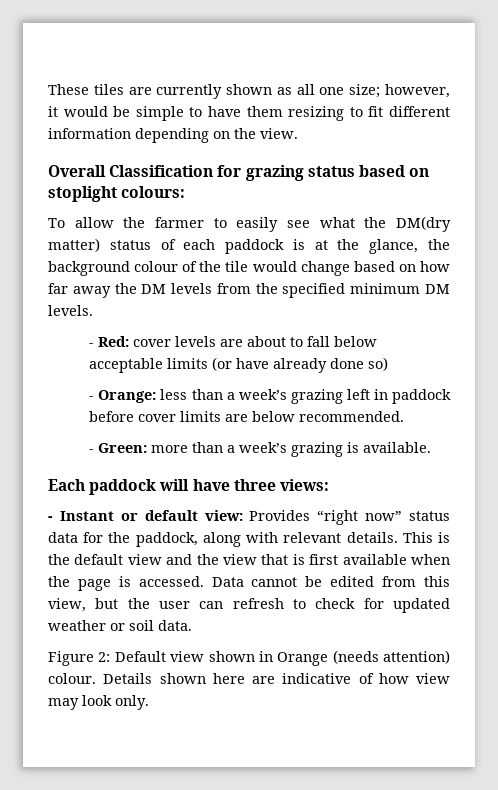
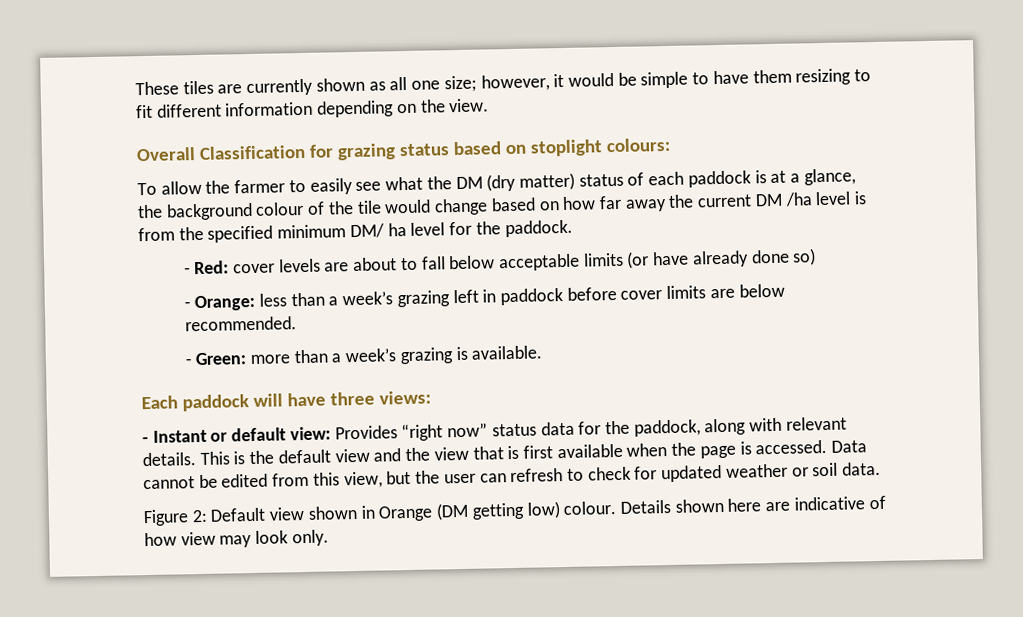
- To allow the farmer to easily see what the DM(dry matter) status of each paddock is at the glance, the background colour of the tile would change based on how far away the DM levels from the specified minimum DM levels.
+ To allow the farmer to easily see what the DM (dry matter) status of each paddock is at a glance, the background colour of the tile would change based on how far away the current DM /ha level is from the specified minimum DM/ ha level for the paddock.
- Figure 2: Default view shown in Orange (needs attention) colour.
+ Figure 2: Default view shown in Orange (DM getting low) colour.

